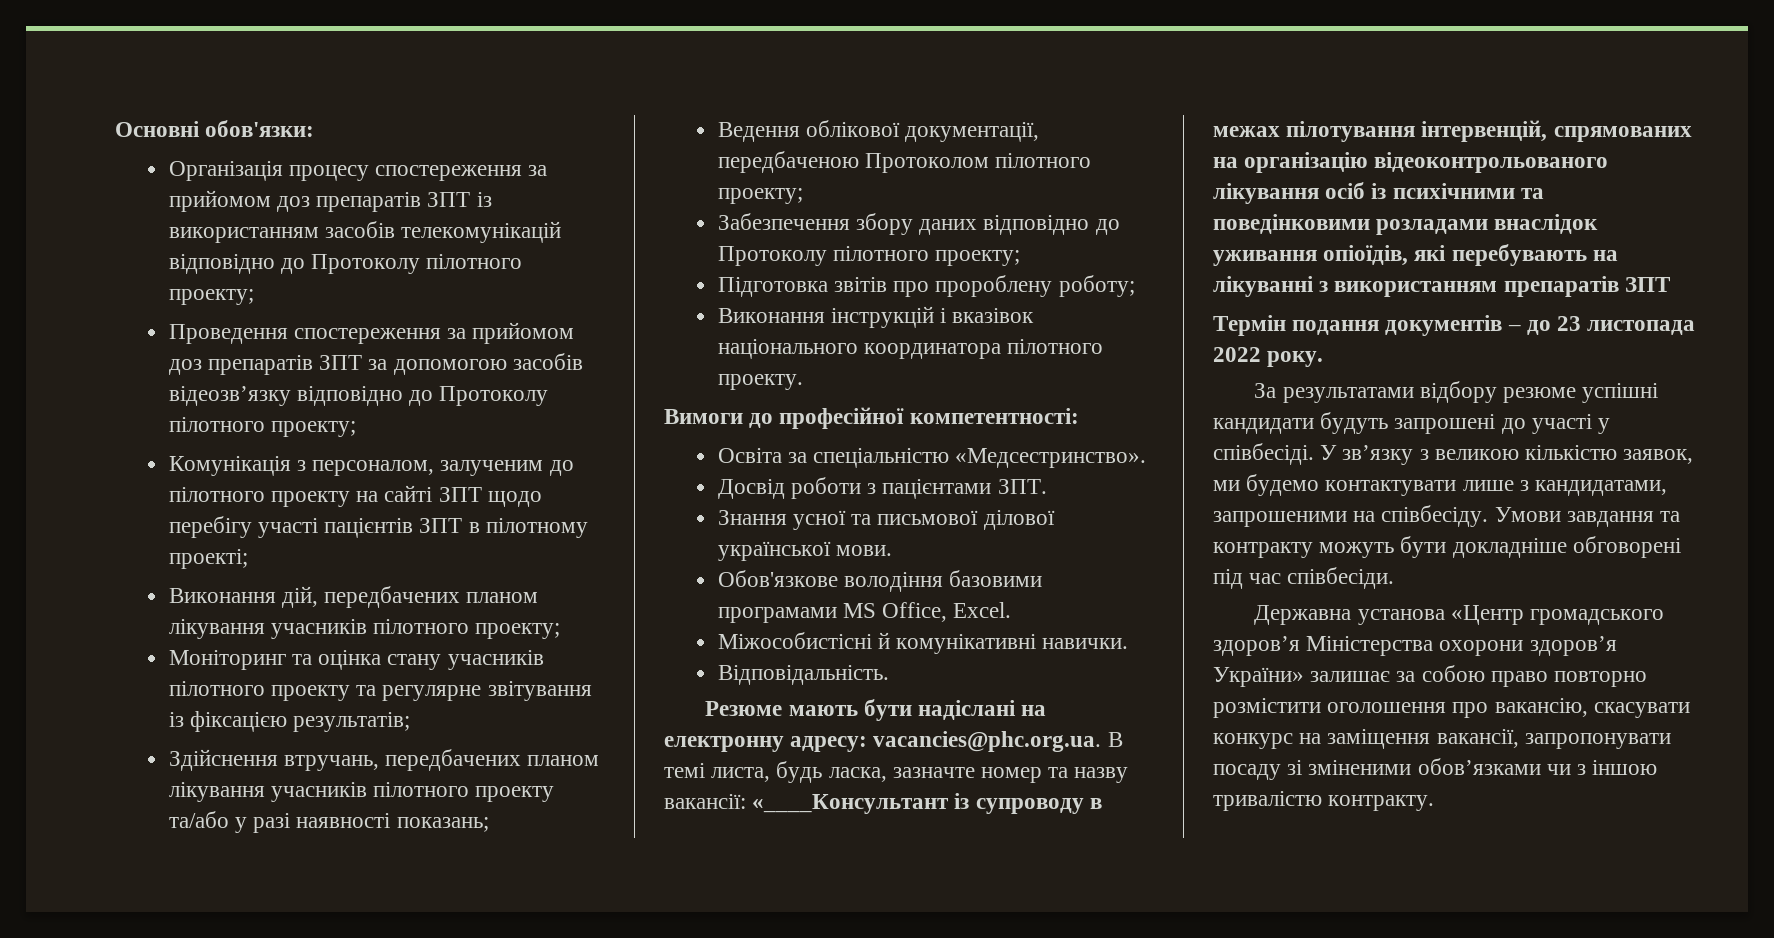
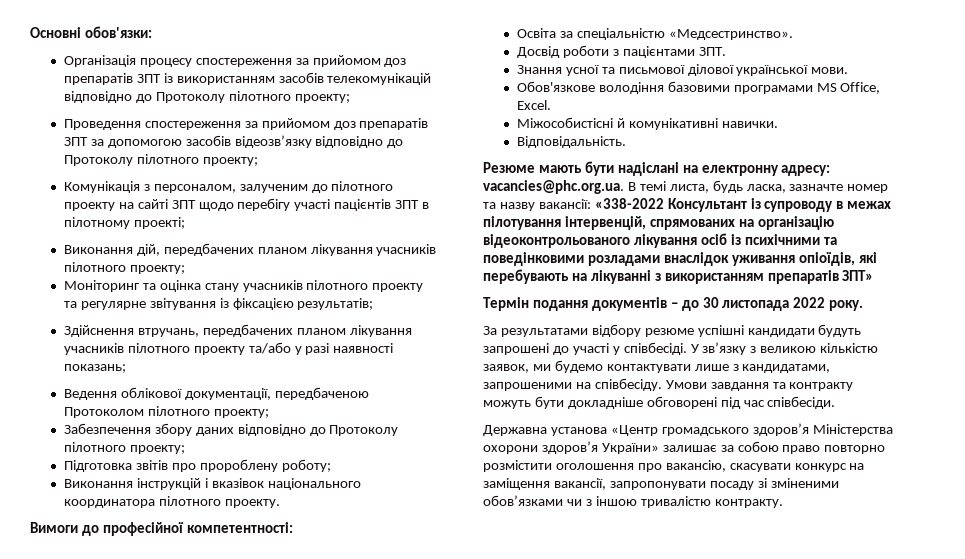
- Резюме мають бути надіслані на електронну адресу: vacancies@phc.org.ua. В темі листа, будь ласка, зазначте номер та назву вакансії: «____Консультант із супроводу в межах пілотування інтервенцій, спрямованих на організацію відеоконтрольованого лікування осіб із психічними та поведінковими розладами внаслідок уживання опіоїдів, які перебувають на лікуванні з використанням препаратів ЗПТ
+ Резюме мають бути надіслані на електронну адресу: vacancies@phc.org.ua. В темі листа, будь ласка, зазначте номер та назву вакансії: «338-2022 Консультант із супроводу в межах пілотування інтервенцій, спрямованих на організацію відеоконтрольованого лікування осіб із психічними та поведінковими розладами внаслідок уживання опіоїдів, які перебувають на лікуванні з використанням препаратів ЗПТ»
- Термін подання документів – до 23 листопада 2022 року.
+ Термін подання документів – до 30 листопада 2022 року.

